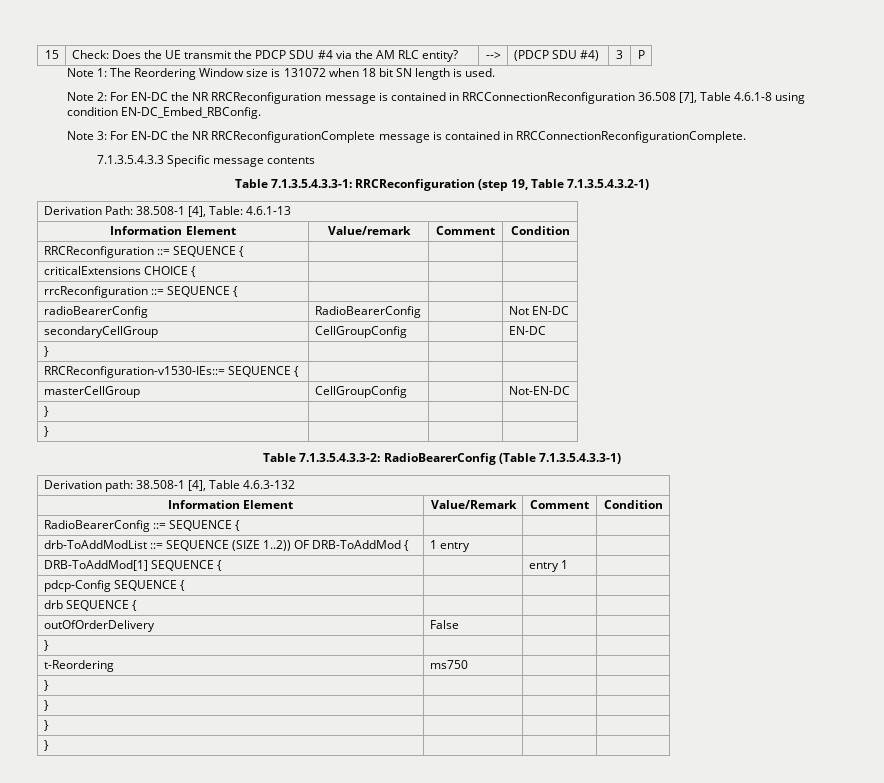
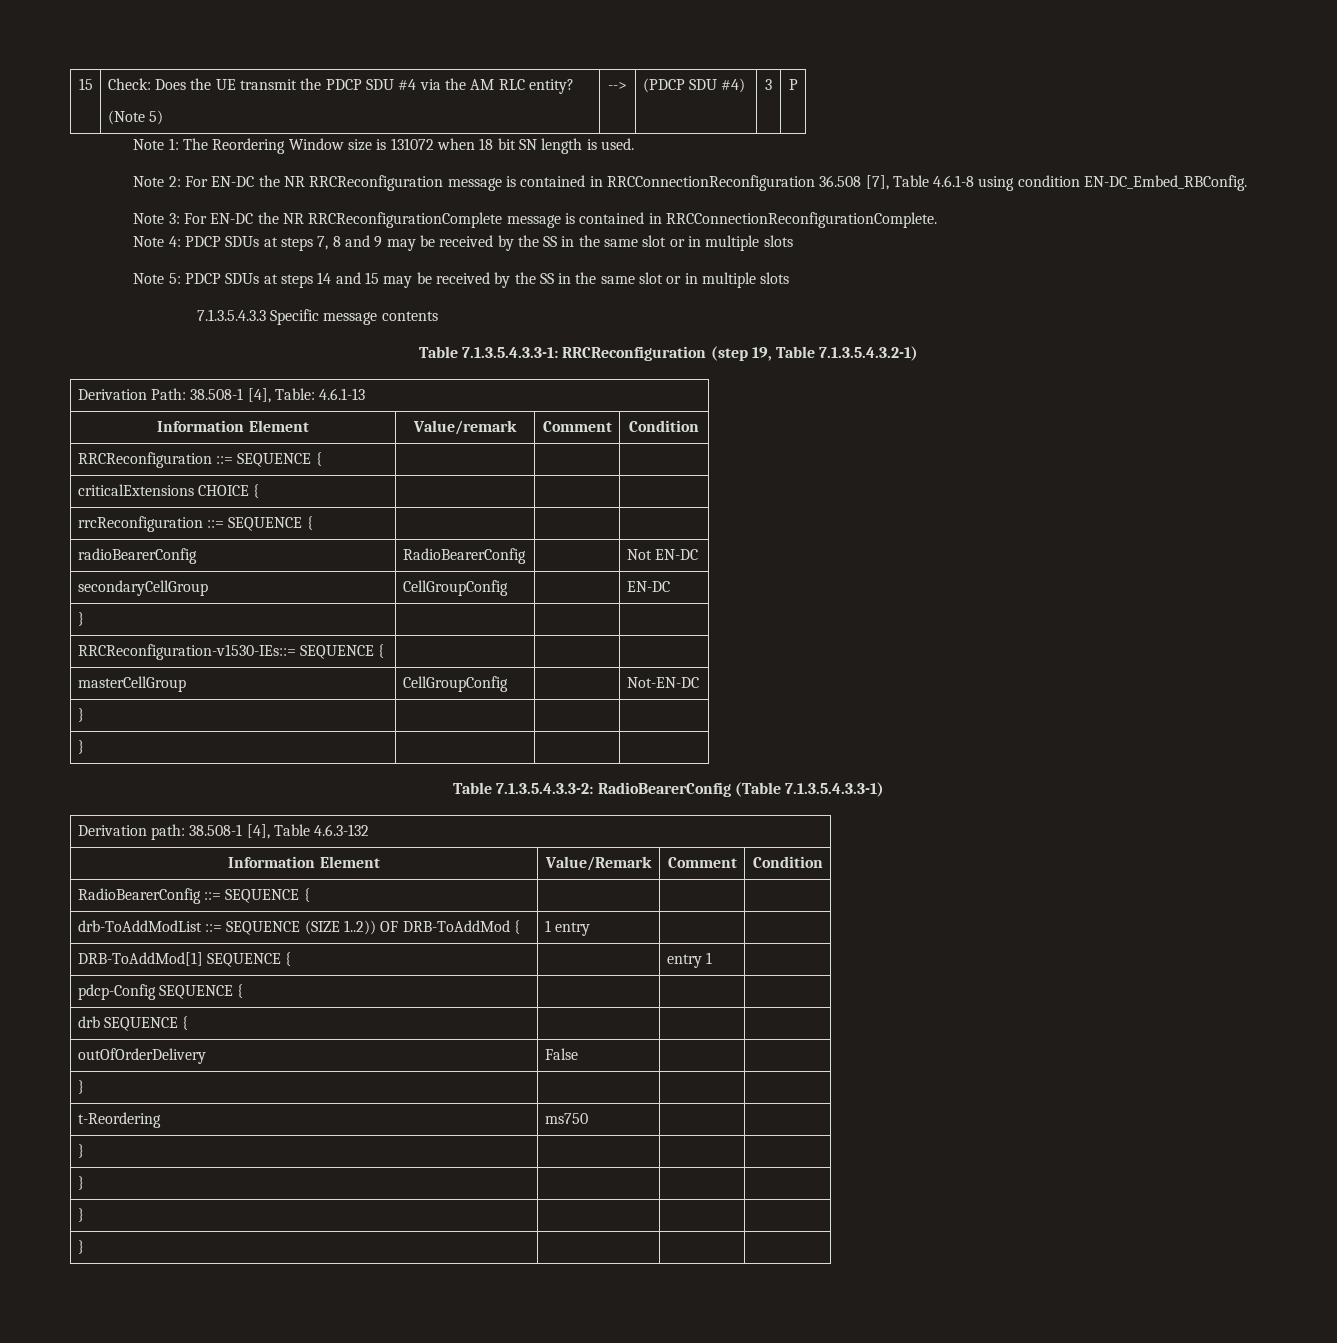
- 15 | Check: Does the UE transmit the PDCP SDU #4 via the AM RLC entity? | --> | (PDCP SDU #4) | 3 | P
+ 15 | Check: Does the UE transmit the PDCP SDU #4 via the AM RLC entity?
+ (Note 5) | --> | (PDCP SDU #4) | 3 | P
+ Note 4: PDCP SDUs at steps 7, 8 and 9 may be received by the SS in the same slot or in multiple slots
+ Note 5: PDCP SDUs at steps 14 and 15 may be received by the SS in the same slot or in multiple slots

